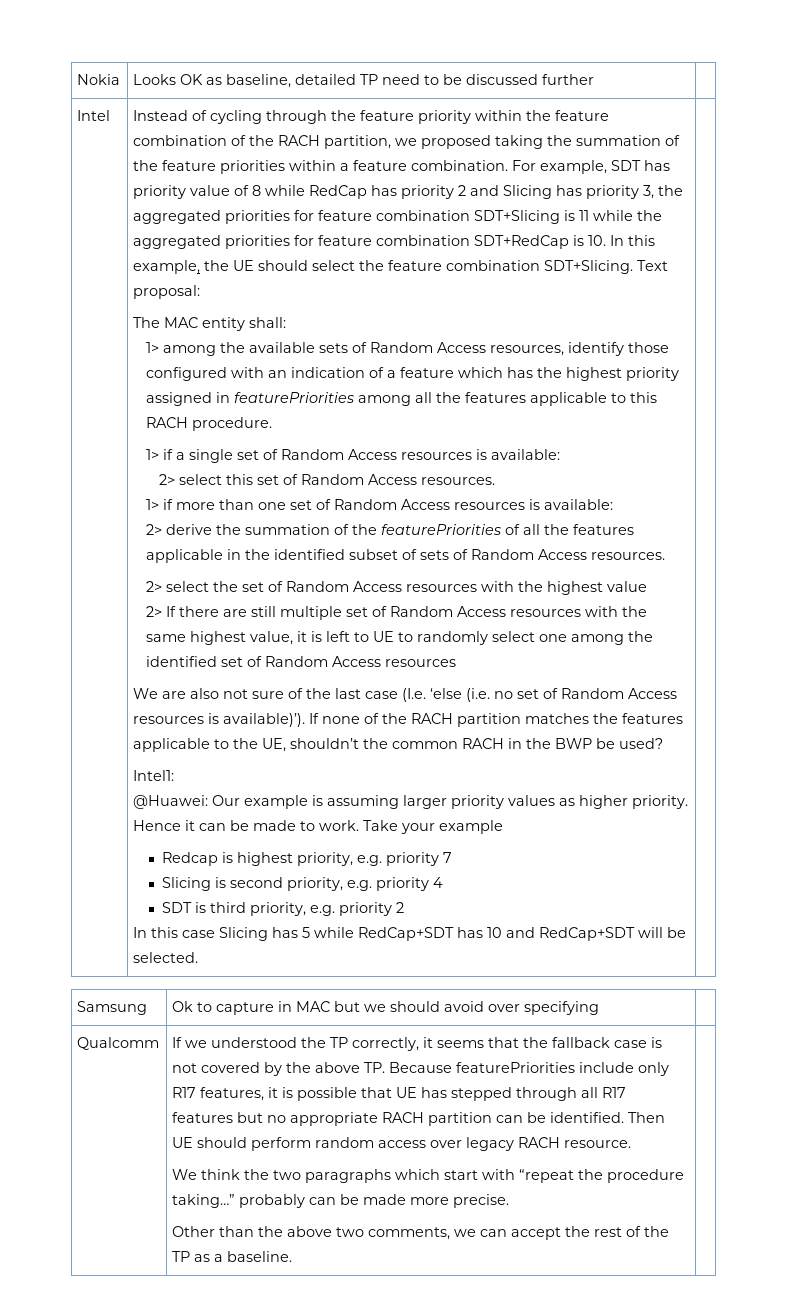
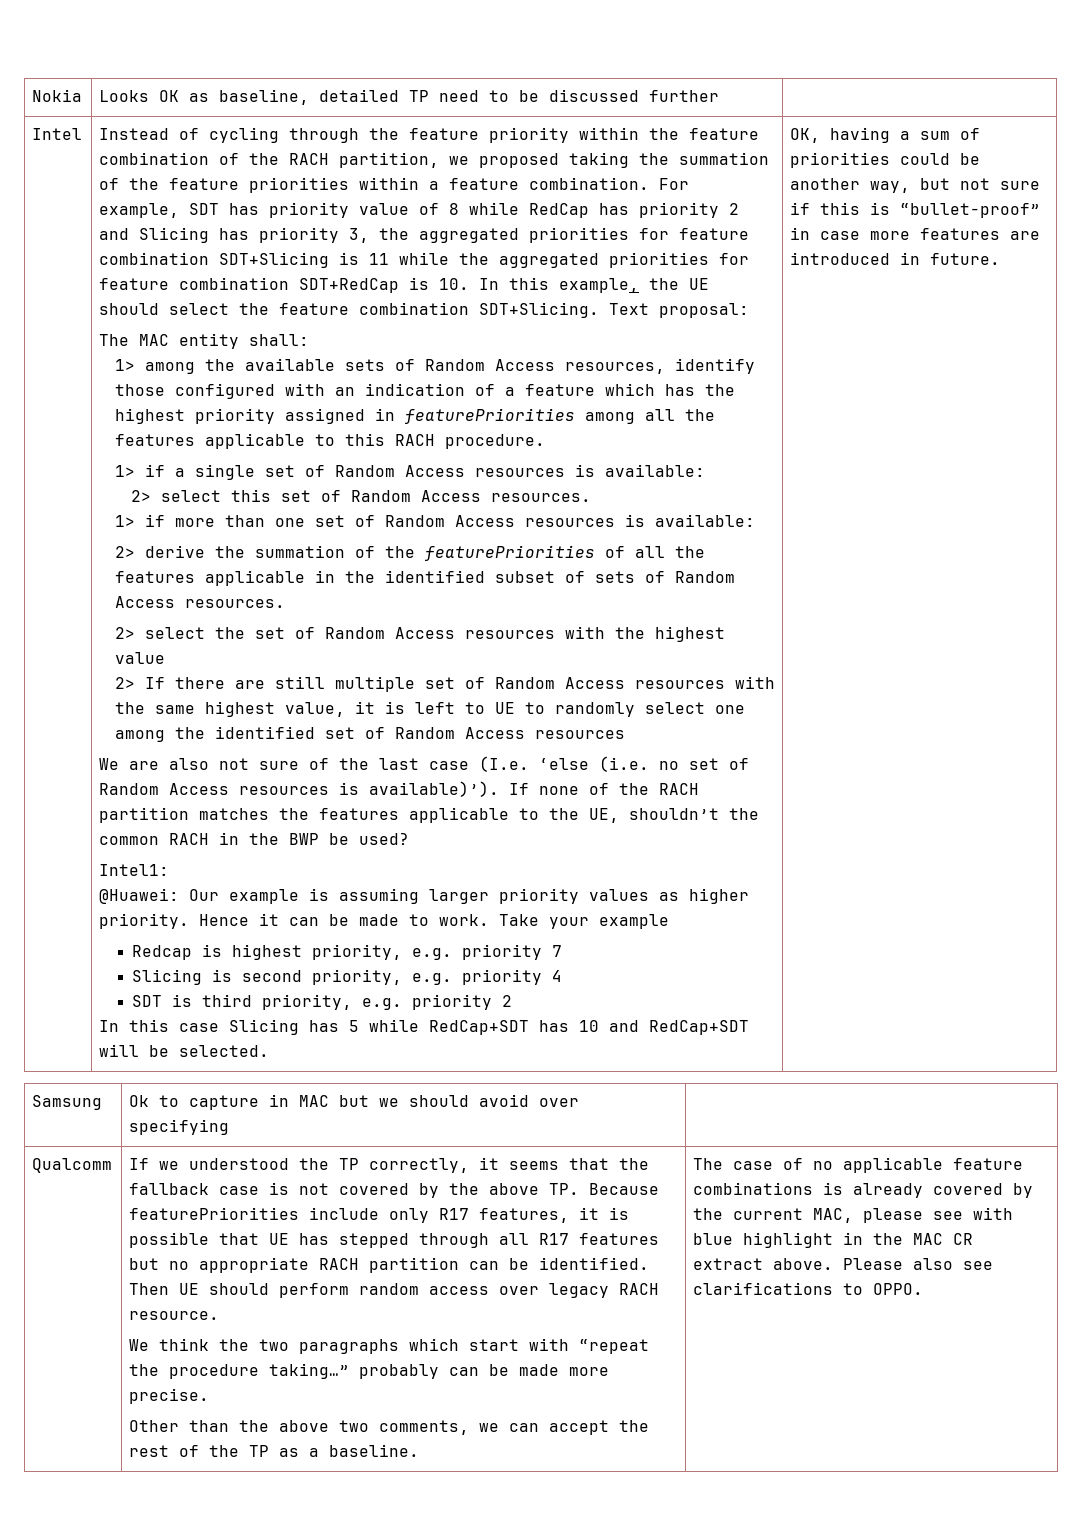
+ OK, having a sum of priorities could be another way, but not sure if this is “bullet-proof” in case more features are introduced in future.
+ The case of no applicable feature combinations is already covered by the current MAC, please see with blue highlight in the MAC CR extract above. Please also see clarifications to OPPO.

